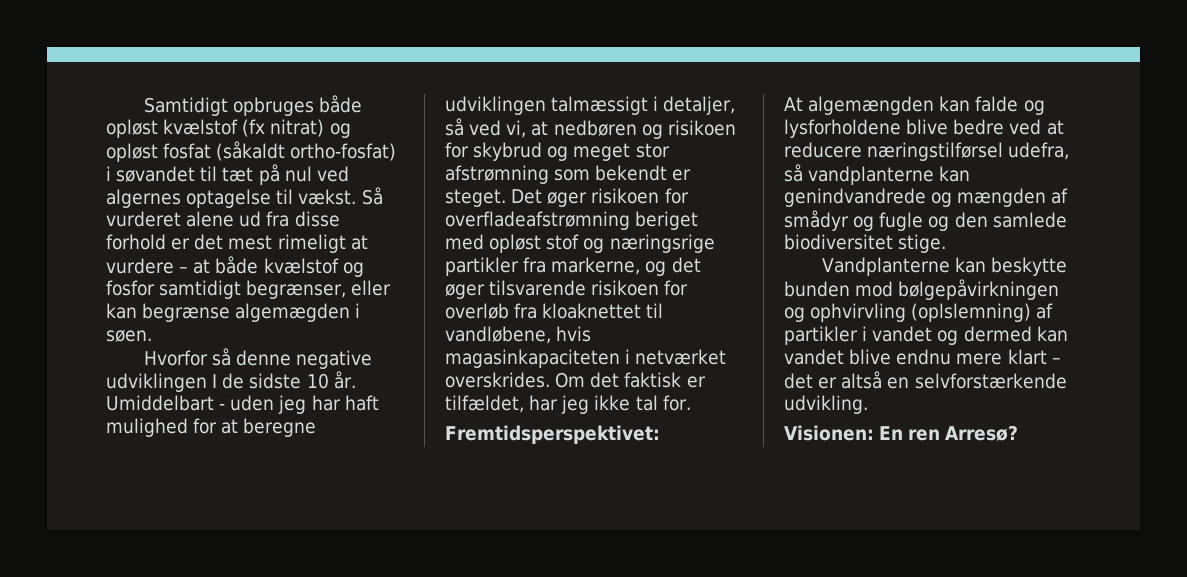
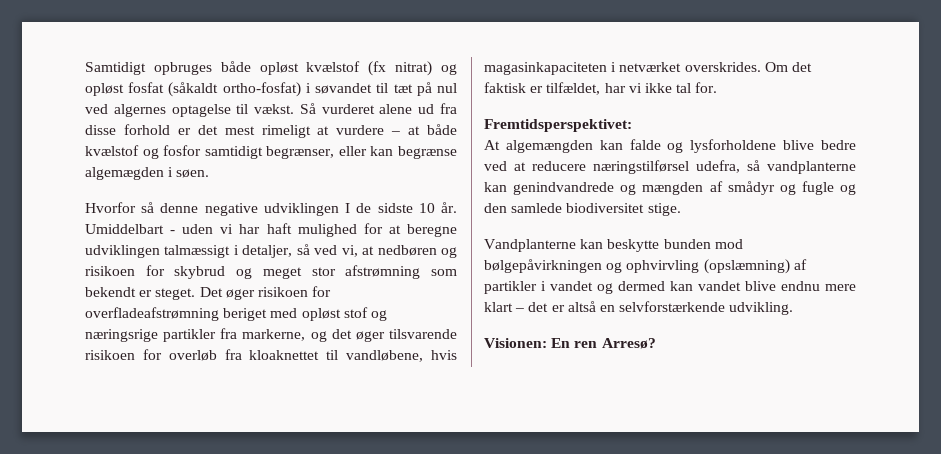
- Umiddelbart - uden jeg har haft mulighed for at beregne udviklingen talmæssigt i detaljer, så ved vi, at nedbøren og risikoen for skybrud og meget stor afstrømning som bekendt er steget.
+ Umiddelbart - uden vi har haft mulighed for at beregne udviklingen talmæssigt i detaljer, så ved vi, at nedbøren og risikoen for skybrud og meget stor afstrømning som bekendt er steget.
- Om det faktisk er tilfældet, har jeg ikke tal for.
+ Om det faktisk er tilfældet, har vi ikke tal for.
- Vandplanterne kan beskytte bunden mod bølgepåvirkningen og ophvirvling (oplslemning) af partikler i vandet og dermed kan vandet blive endnu mere klart – det er altså en selvforstærkende udvikling.
+ Vandplanterne kan beskytte bunden mod bølgepåvirkningen og ophvirvling (opslæmning) af partikler i vandet og dermed kan vandet blive endnu mere klart – det er altså en selvforstærkende udvikling.

